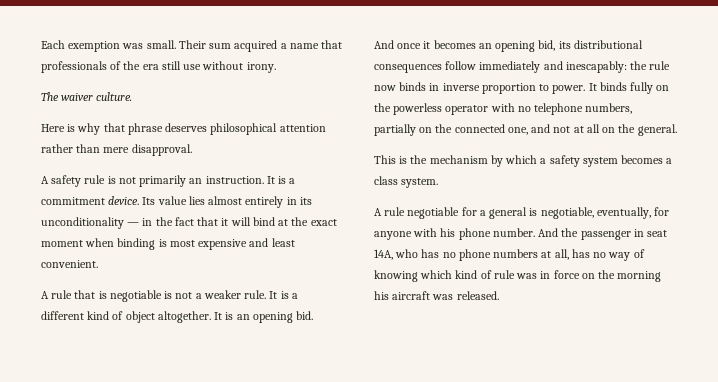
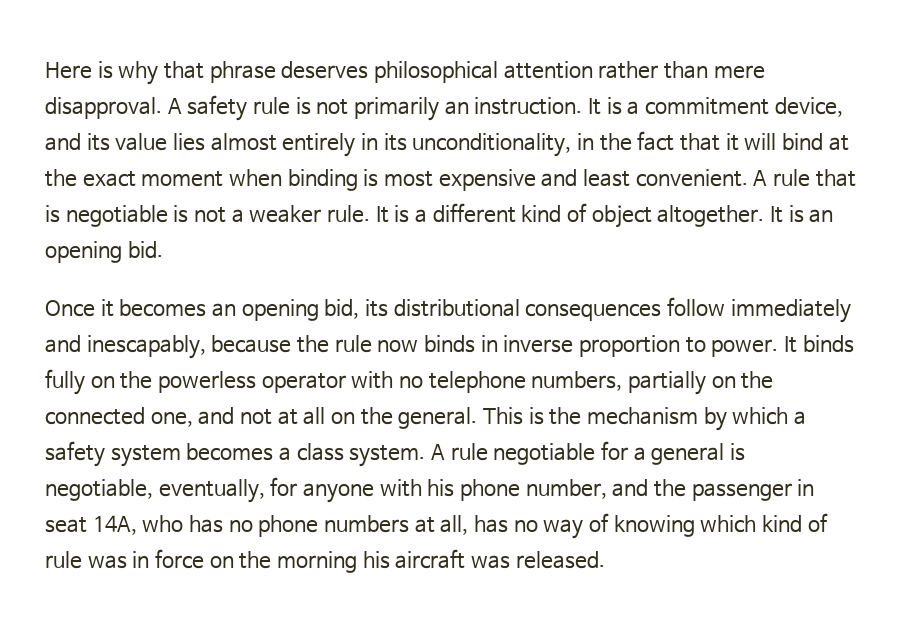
- Each exemption was small. Their sum acquired a name that professionals of the era still use without irony.
- The waiver culture.
- Here is why that phrase deserves philosophical attention rather than mere disapproval.
- A safety rule is not primarily an instruction.
+ Here is why that phrase deserves philosophical attention rather than mere disapproval. A safety rule is not primarily an instruction.
- It is a commitment device. Its value lies almost entirely in its unconditionality — in the fact that it will bind at the exact moment when binding is most expensive and least convenient.
- A rule that is negotiable is not a weaker rule.
+ It is a commitment device, and its value lies almost entirely in its unconditionality, in the fact that it will bind at the exact moment when binding is most expensive and least convenient. A rule that is negotiable is not a weaker rule.
- And once it becomes an opening bid, its distributional consequences follow immediately and inescapably: the rule now binds in inverse proportion to power.
+ Once it becomes an opening bid, its distributional consequences follow immediately and inescapably, because the rule now binds in inverse proportion to power.
- It binds fully on the powerless operator with no telephone numbers, partially on the connected one, and not at all on the general.
- This is the mechanism by which a safety system becomes a class system.
- A rule negotiable for a general is negotiable, eventually, for anyone with his phone number. And the passenger in seat 14A, who has no phone numbers at all, has no way of knowing which kind of rule was in force on the morning his aircraft was released.
+ It binds fully on the powerless operator with no telephone numbers, partially on the connected one, and not at all on the general. This is the mechanism by which a safety system becomes a class system. A rule negotiable for a general is negotiable, eventually, for anyone with his phone number, and the passenger in seat 14A, who has no phone numbers at all, has no way of knowing which kind of rule was in force on the morning his aircraft was released.

